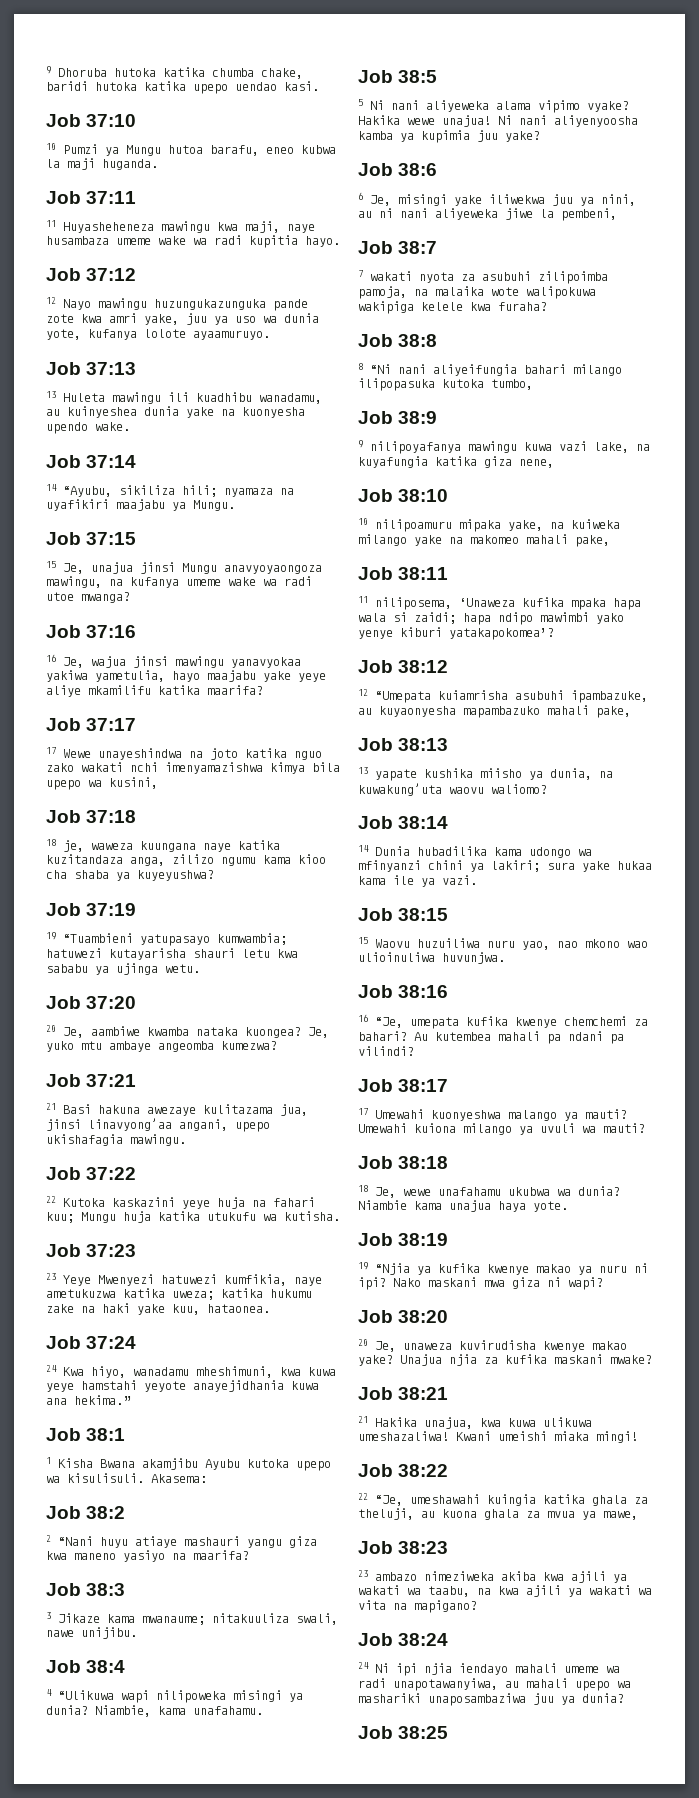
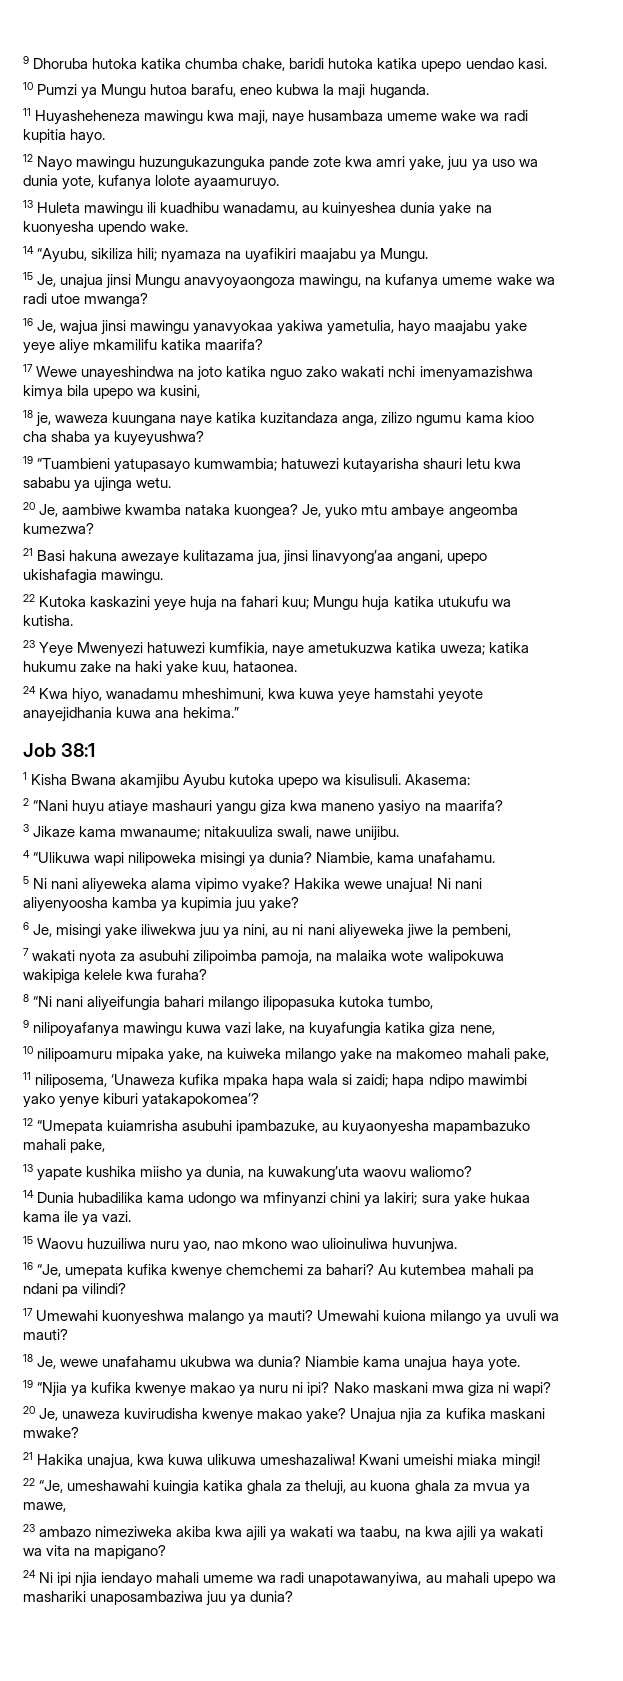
- Job 37:10
- Job 37:11
- Job 37:12
- Job 37:13
- Job 37:14
- Job 37:15
- Job 37:16
- Job 37:17
- Job 37:18
- Job 37:19
- Job 37:20
- Job 37:21
- Job 37:22
- Job 37:23
- Job 37:24
- Job 38:2
- Job 38:3
- Job 38:4
- Job 38:5
- Job 38:6
- Job 38:7
- Job 38:8
- Job 38:9
- Job 38:10
- Job 38:11
- Job 38:12
- Job 38:13
- Job 38:14
- Job 38:15
- Job 38:16
- Job 38:17
- Job 38:18
- Job 38:19
- Job 38:20
- Job 38:21
- Job 38:22
- Job 38:23
- Job 38:24
- Job 38:25

